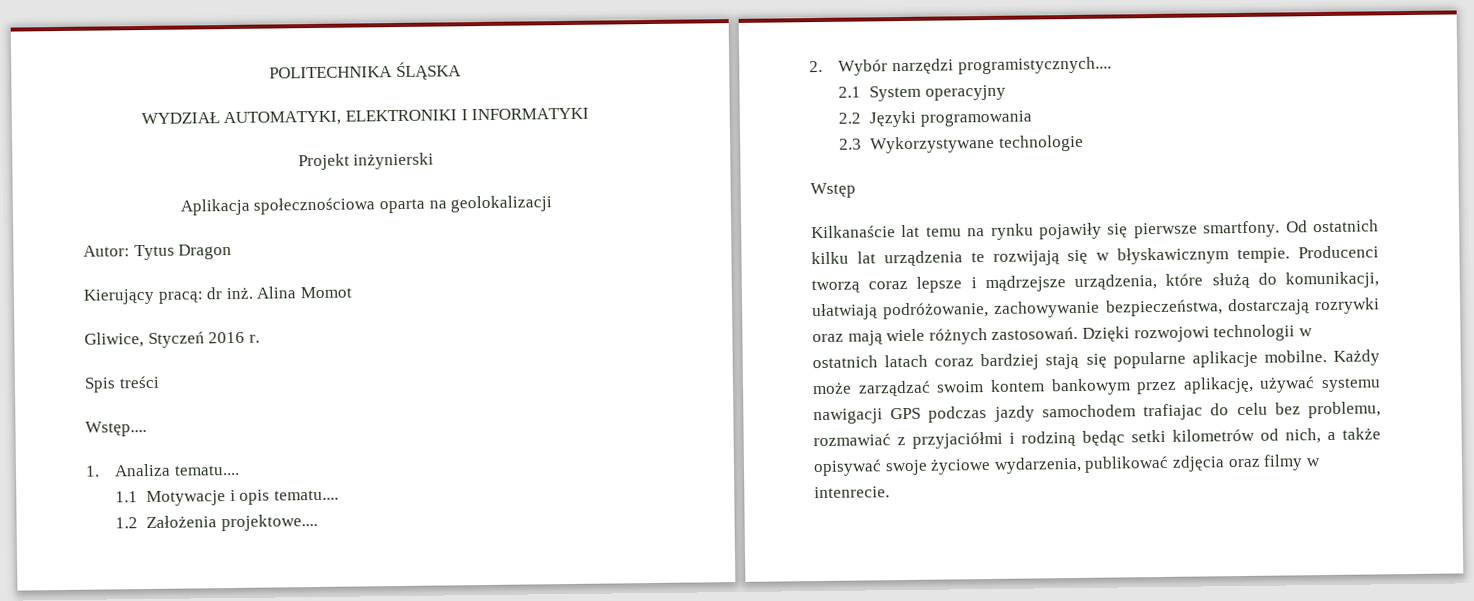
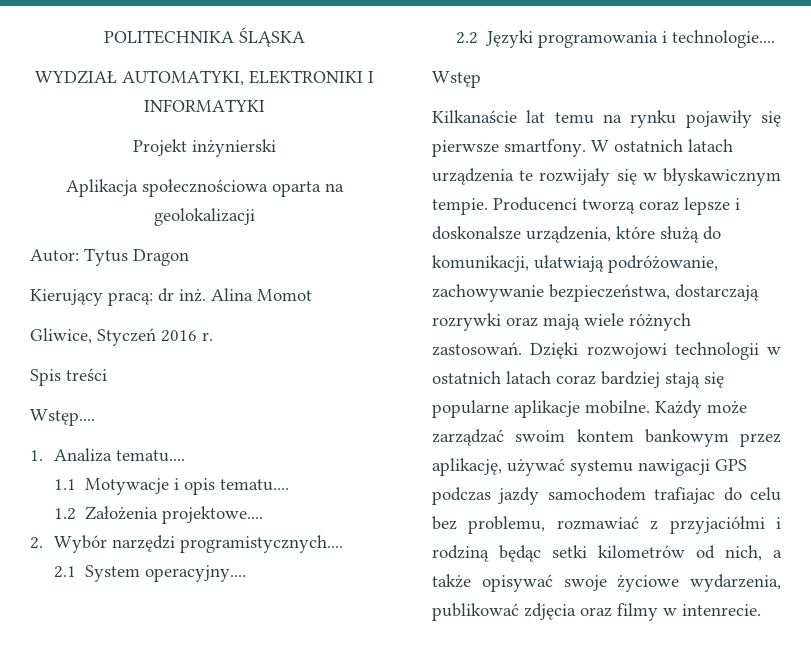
- 2.1 System operacyjny
+ 2.1 System operacyjny....
- 2.2 Języki programowania
- 2.3 Wykorzystywane technologie
+ 2.2 Języki programowania i technologie....
- Od ostatnich kilku lat urządzenia te rozwijają się w błyskawicznym tempie.
+ W ostatnich latach urządzenia te rozwijały się w błyskawicznym tempie.
- Producenci tworzą coraz lepsze i mądrzejsze urządzenia, które służą do komunikacji, ułatwiają podróżowanie, zachowywanie bezpieczeństwa, dostarczają rozrywki oraz mają wiele różnych zastosowań.
+ Producenci tworzą coraz lepsze i doskonalsze urządzenia, które służą do komunikacji, ułatwiają podróżowanie, zachowywanie bezpieczeństwa, dostarczają rozrywki oraz mają wiele różnych zastosowań.

